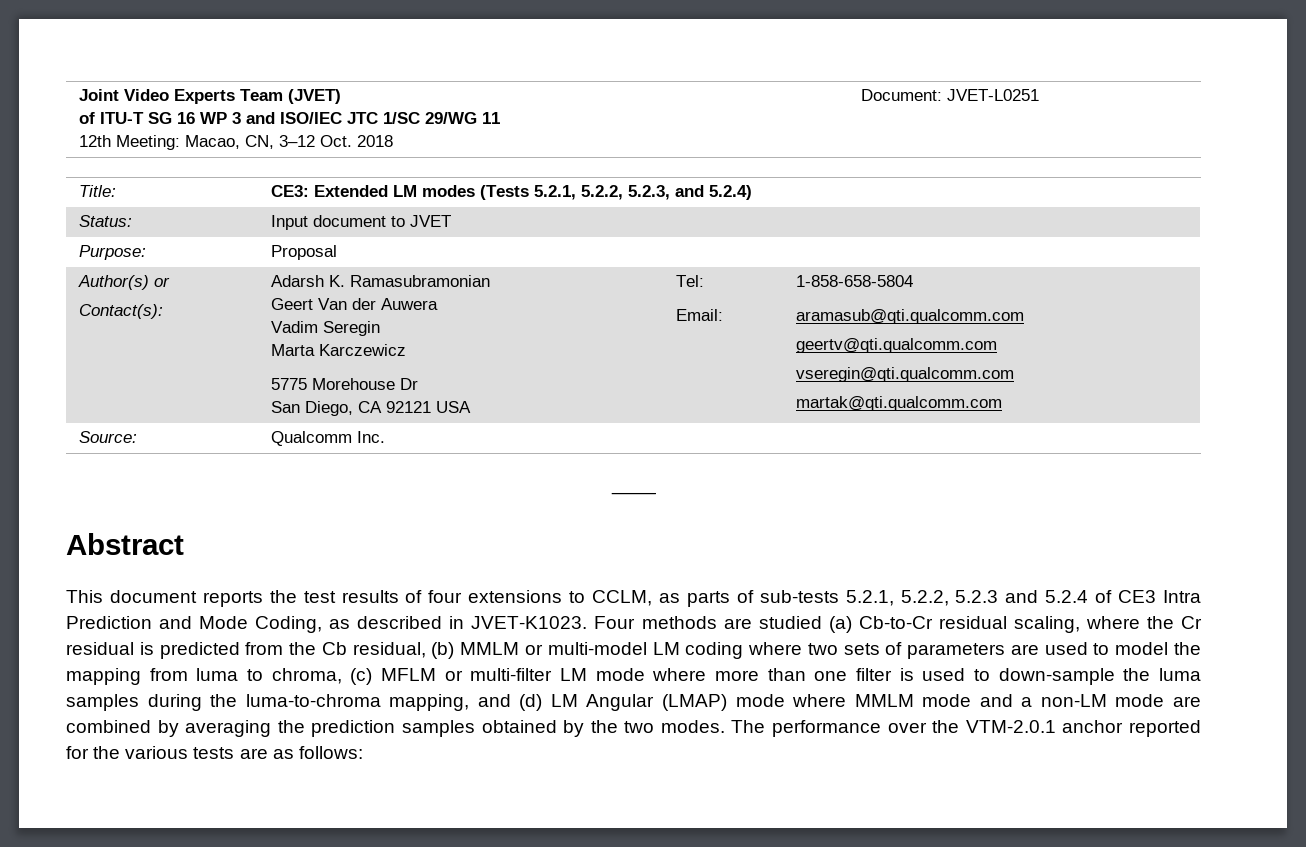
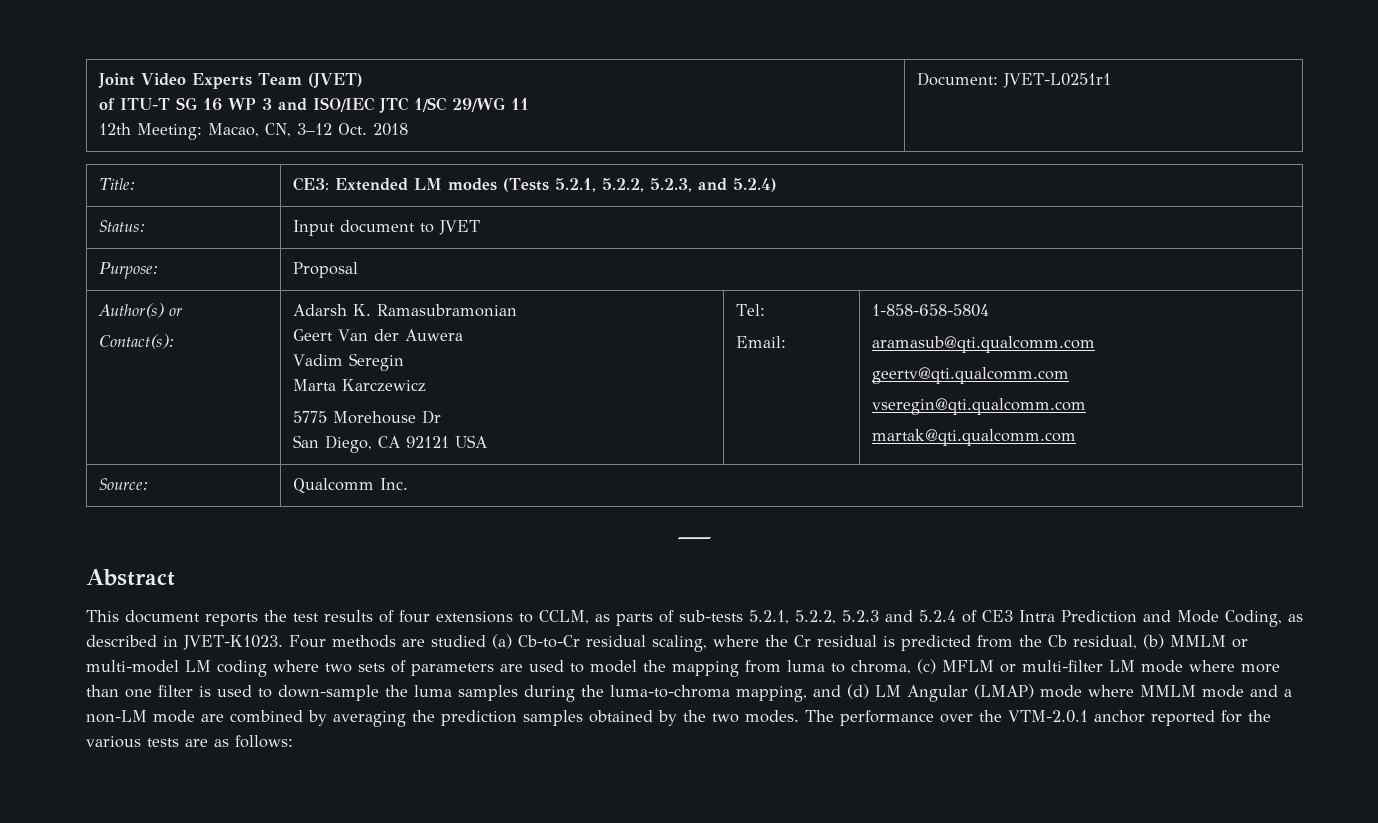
  Joint Video Experts Team (JVET)
  of ITU-T SG 16 WP 3 and ISO/IEC JTC 1/SC 29/WG 11
- 12th Meeting: Macao, CN, 3–12 Oct. 2018 | Document: JVET-L0251
+ 12th Meeting: Macao, CN, 3–12 Oct. 2018 | Document: JVET-L0251r1

